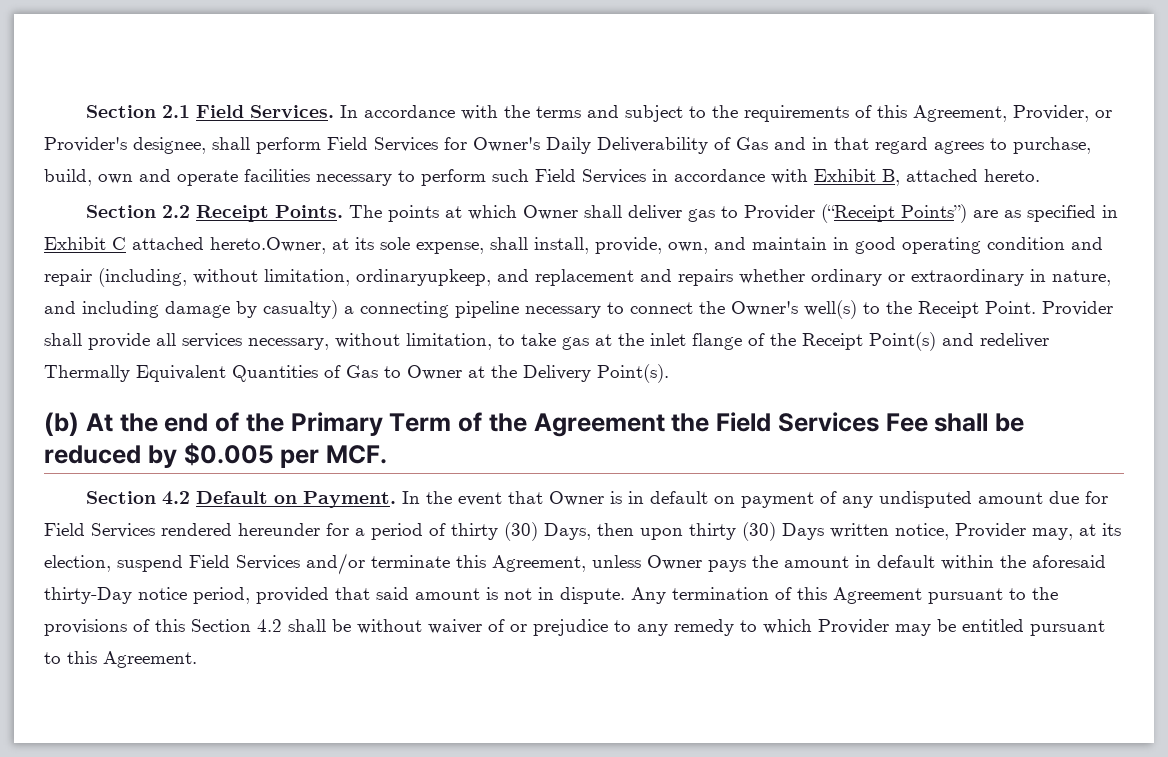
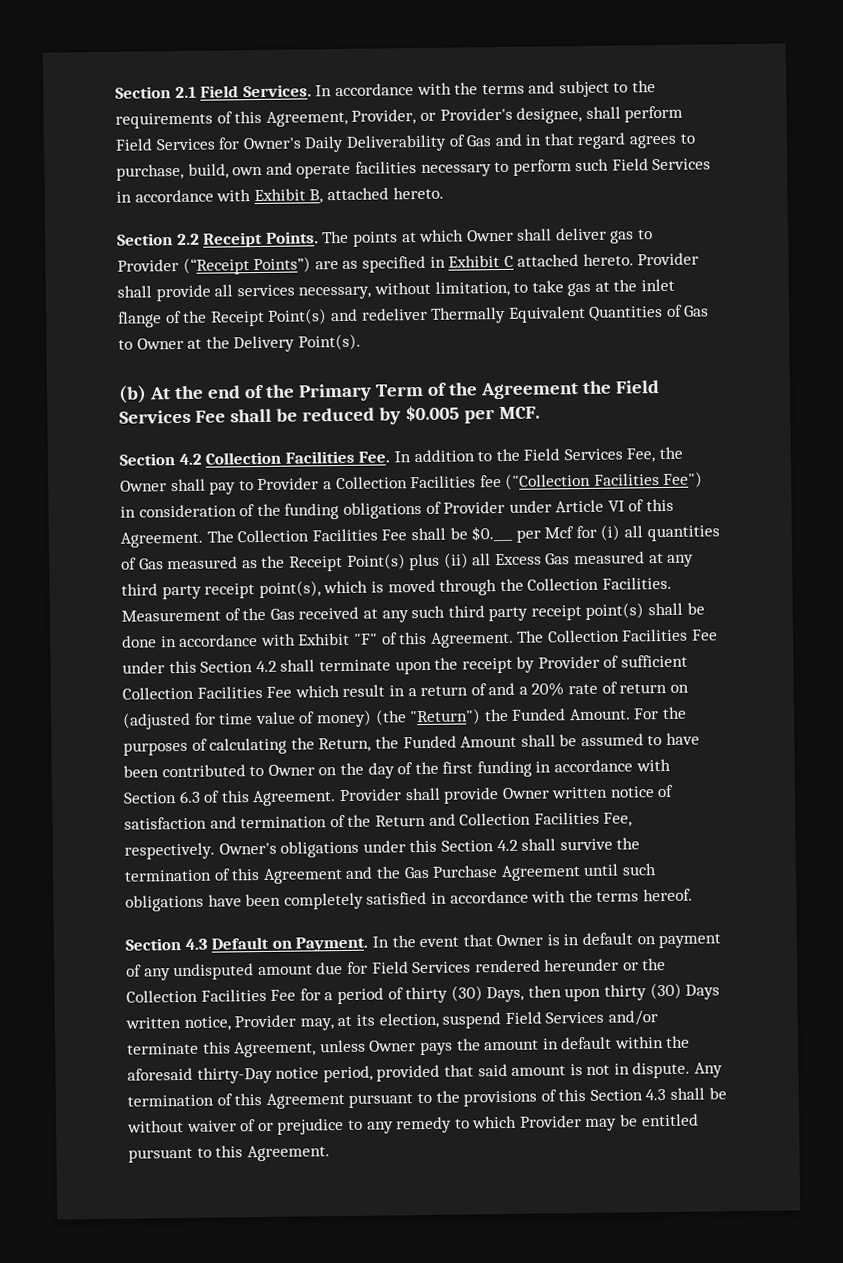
- The points at which Owner shall deliver gas to Provider (“Receipt Points”) are as specified in Exhibit C attached hereto.Owner, at its sole expense, shall install, provide, own, and maintain in good operating condition and repair (including, without limitation, ordinaryupkeep, and replacement and repairs whether ordinary or extraordinary in nature, and including damage by casualty) a connecting pipeline necessary to connect the Owner's well(s) to the Receipt Point.
+ The points at which Owner shall deliver gas to Provider (“Receipt Points”) are as specified in Exhibit C attached hereto.
- Section 4.2 Default on Payment.
+ Section 4.2 Collection Facilities Fee. In addition to the Field Services Fee, the Owner shall pay to Provider a Collection Facilities fee ("Collection Facilities Fee") in consideration of the funding obligations of Provider under Article VI of this Agreement. The Collection Facilities Fee shall be $0.___ per Mcf for (i) all quantities of Gas measured as the Receipt Point(s) plus (ii) all Excess Gas measured at any third party receipt point(s), which is moved through the Collection Facilities. Measurement of the Gas received at any such third party receipt point(s) shall be done in accordance with Exhibit "F" of this Agreement. The Collection Facilities Fee under this Section 4.2 shall terminate upon the receipt by Provider of sufficient Collection Facilities Fee which result in a return of and a 20% rate of return on (adjusted for time value of money) (the "Return") the Funded Amount. For the purposes of calculating the Return, the Funded Amount shall be assumed to have been contributed to Owner on the day of the first funding in accordance with Section 6.3 of this Agreement. Provider shall provide Owner written notice of satisfaction and termination of the Return and Collection Facilities Fee, respectively. Owner's obligations under this Section 4.2 shall survive the termination of this Agreement and the Gas Purchase Agreement until such obligations have been completely satisfied in accordance with the terms hereof.
+ Section 4.3 Default on Payment.
- In the event that Owner is in default on payment of any undisputed amount due for Field Services rendered hereunder for a period of thirty (30) Days, then upon thirty (30) Days written notice, Provider may, at its election, suspend Field Services and/or terminate this Agreement, unless Owner pays the amount in default within the aforesaid thirty-Day notice period, provided that said amount is not in dispute.
+ In the event that Owner is in default on payment of any undisputed amount due for Field Services rendered hereunder or the Collection Facilities Fee for a period of thirty (30) Days, then upon thirty (30) Days written notice, Provider may, at its election, suspend Field Services and/or terminate this Agreement, unless Owner pays the amount in default within the aforesaid thirty-Day notice period, provided that said amount is not in dispute.
- Any termination of this Agreement pursuant to the provisions of this Section 4.2 shall be without waiver of or prejudice to any remedy to which Provider may be entitled pursuant to this Agreement.
+ Any termination of this Agreement pursuant to the provisions of this Section 4.3 shall be without waiver of or prejudice to any remedy to which Provider may be entitled pursuant to this Agreement.

